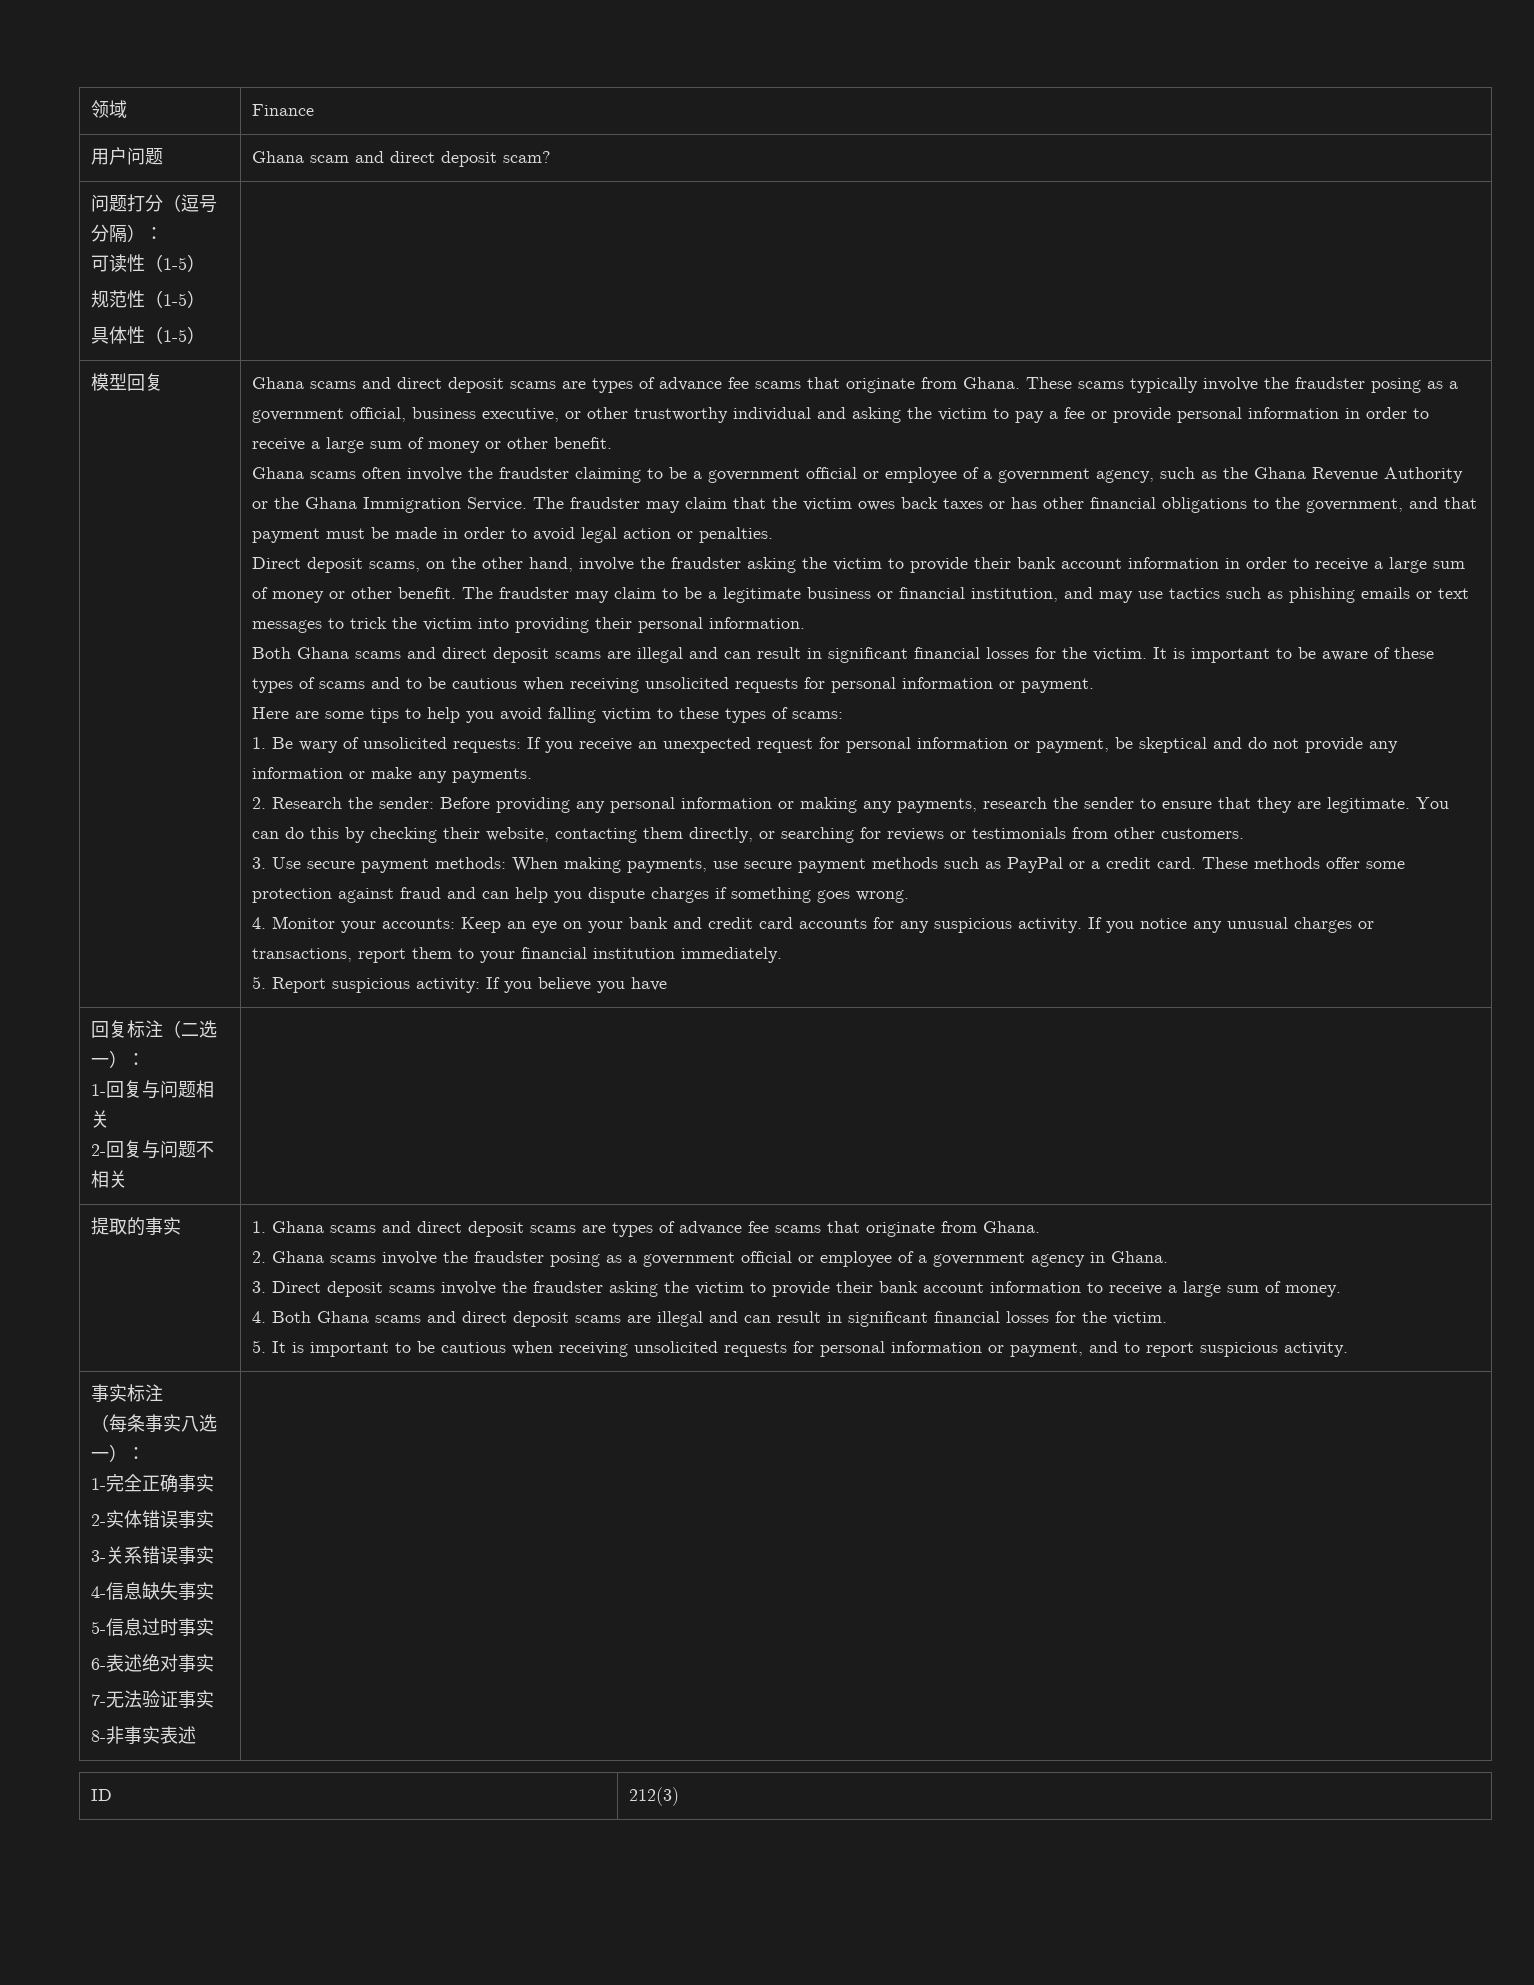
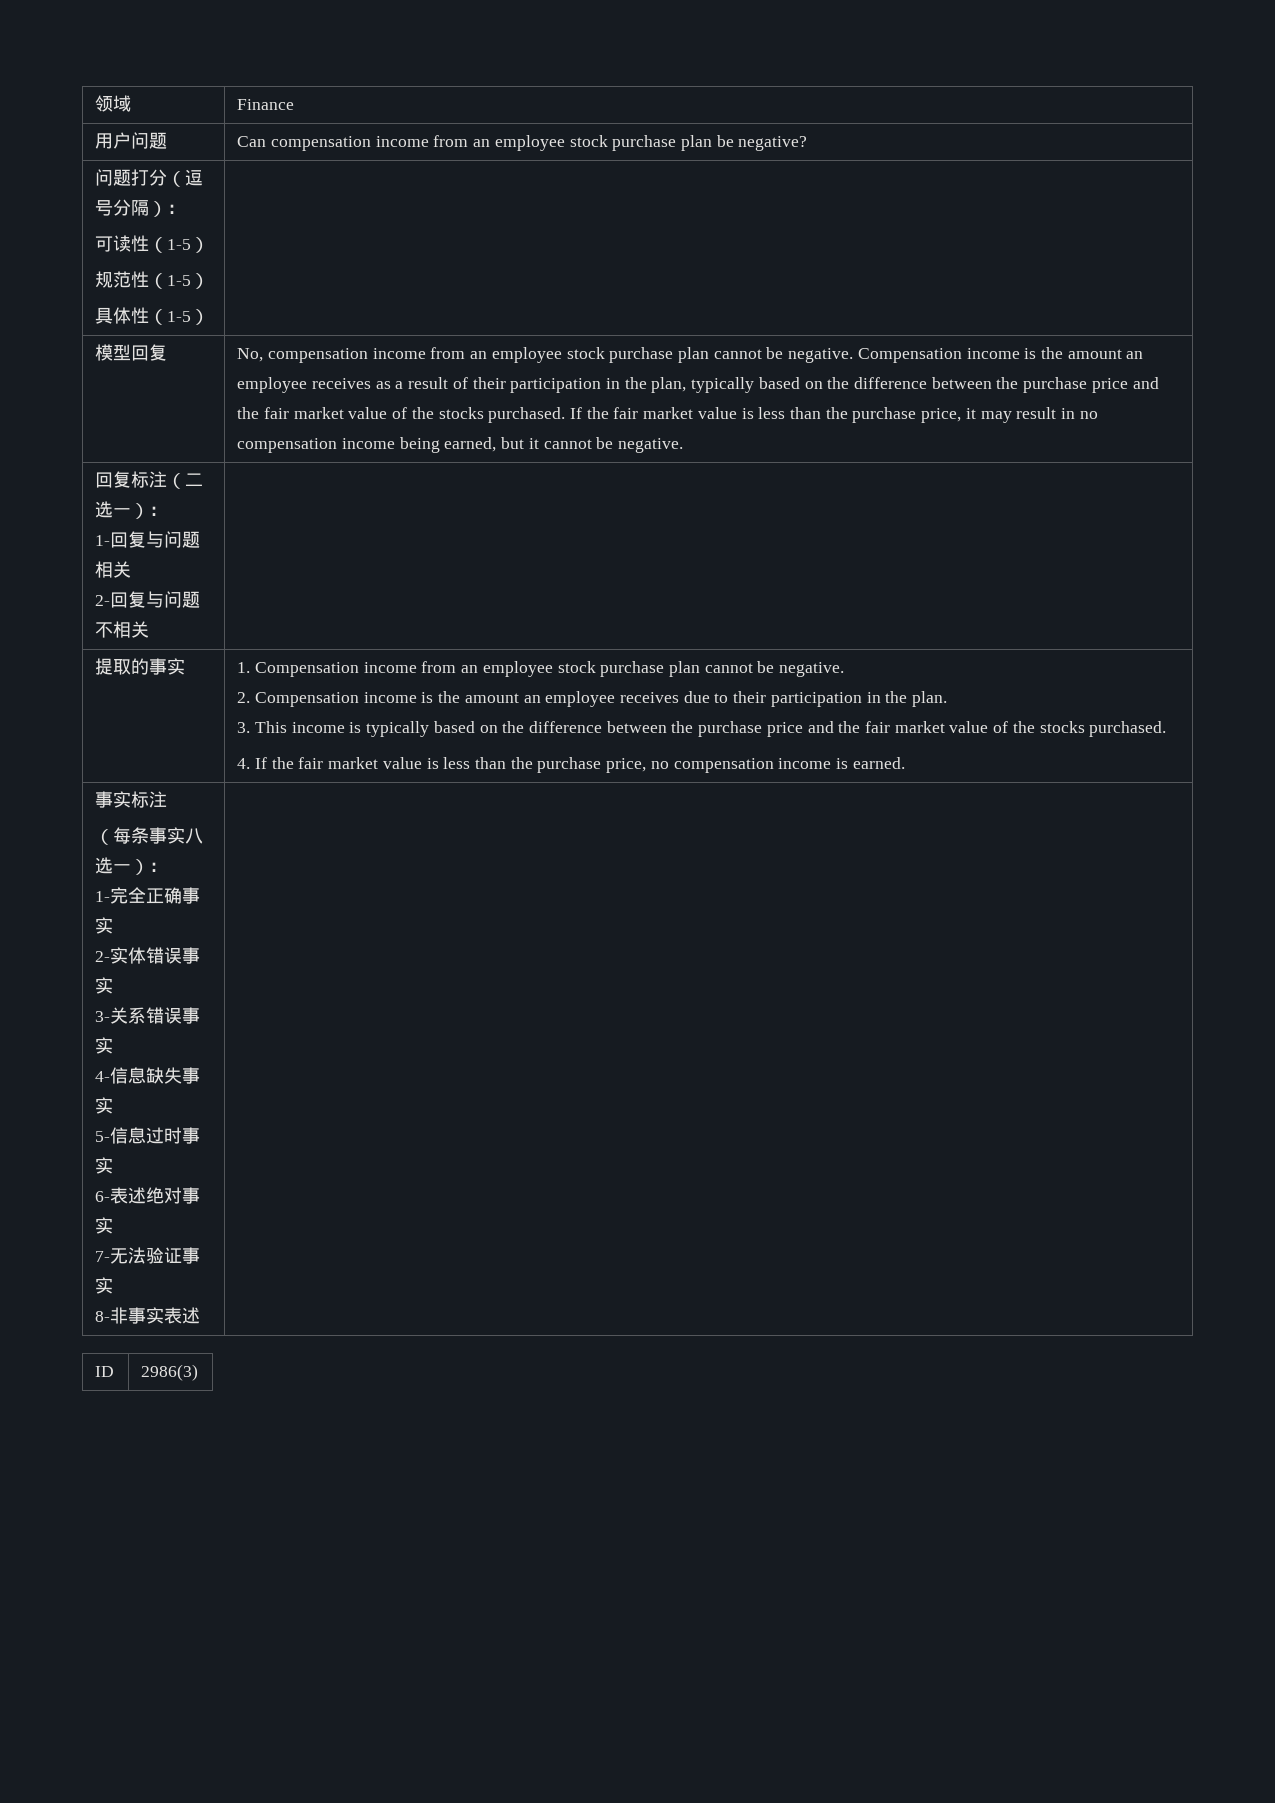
- 用户问题 | Ghana scam and direct deposit scam?
+ 用户问题 | Can compensation income from an employee stock purchase plan be negative?
- Ghana scams and direct deposit scams are types of advance fee scams that originate from Ghana. These scams typically involve the fraudster posing as a government official, business executive, or other trustworthy individual and asking the victim to pay a fee or provide personal information in order to receive a large sum of money or other benefit.
- Ghana scams often involve the fraudster claiming to be a government official or employee of a government agency, such as the Ghana Revenue Authority or the Ghana Immigration Service. The fraudster may claim that the victim owes back taxes or has other financial obligations to the government, and that payment must be made in order to avoid legal action or penalties.
- Direct deposit scams, on the other hand, involve the fraudster asking the victim to provide their bank account information in order to receive a large sum of money or other benefit. The fraudster may claim to be a legitimate business or financial institution, and may use tactics such as phishing emails or text messages to trick the victim into providing their personal information.
- Both Ghana scams and direct deposit scams are illegal and can result in significant financial losses for the victim. It is important to be aware of these types of scams and to be cautious when receiving unsolicited requests for personal information or payment.
- Here are some tips to help you avoid falling victim to these types of scams:
- 1. Be wary of unsolicited requests: If you receive an unexpected request for personal information or payment, be skeptical and do not provide any information or make any payments.
- 2. Research the sender: Before providing any personal information or making any payments, research the sender to ensure that they are legitimate. You can do this by checking their website, contacting them directly, or searching for reviews or testimonials from other customers.
- 3. Use secure payment methods: When making payments, use secure payment methods such as PayPal or a credit card. These methods offer some protection against fraud and can help you dispute charges if something goes wrong.
- 4. Monitor your accounts: Keep an eye on your bank and credit card accounts for any suspicious activity. If you notice any unusual charges or transactions, report them to your financial institution immediately.
- 5. Report suspicious activity: If you believe you have
+ No, compensation income from an employee stock purchase plan cannot be negative. Compensation income is the amount an employee receives as a result of their participation in the plan, typically based on the difference between the purchase price and the fair market value of the stocks purchased. If the fair market value is less than the purchase price, it may result in no compensation income being earned, but it cannot be negative.
- 1. Ghana scams and direct deposit scams are types of advance fee scams that originate from Ghana.
- 2. Ghana scams involve the fraudster posing as a government official or employee of a government agency in Ghana.
- 3. Direct deposit scams involve the fraudster asking the victim to provide their bank account information to receive a large sum of money.
- 4. Both Ghana scams and direct deposit scams are illegal and can result in significant financial losses for the victim.
- 5. It is important to be cautious when receiving unsolicited requests for personal information or payment, and to report suspicious activity.
+ 1. Compensation income from an employee stock purchase plan cannot be negative.
+ 2. Compensation income is the amount an employee receives due to their participation in the plan.
+ 3. This income is typically based on the difference between the purchase price and the fair market value of the stocks purchased.
+ 4. If the fair market value is less than the purchase price, no compensation income is earned.
- ID | 212(3)
+ ID | 2986(3)

